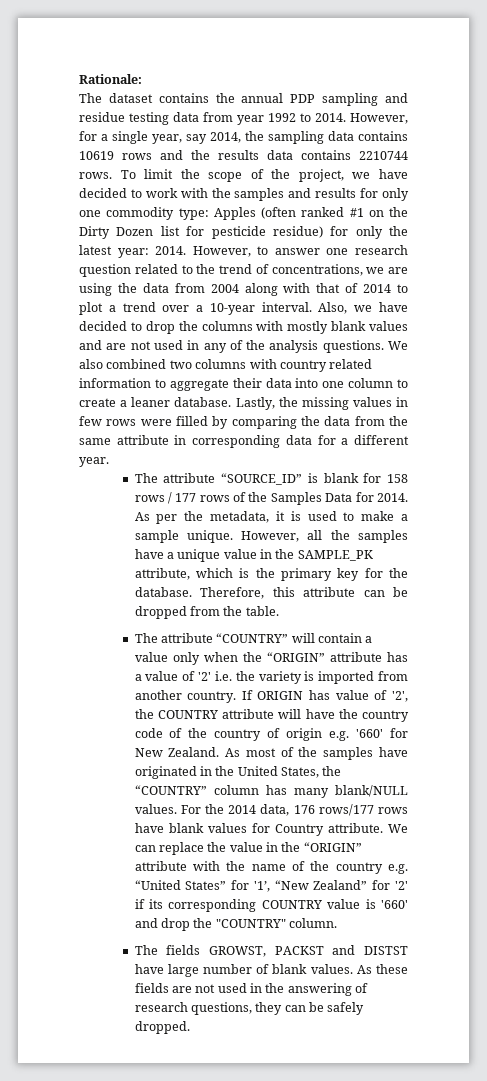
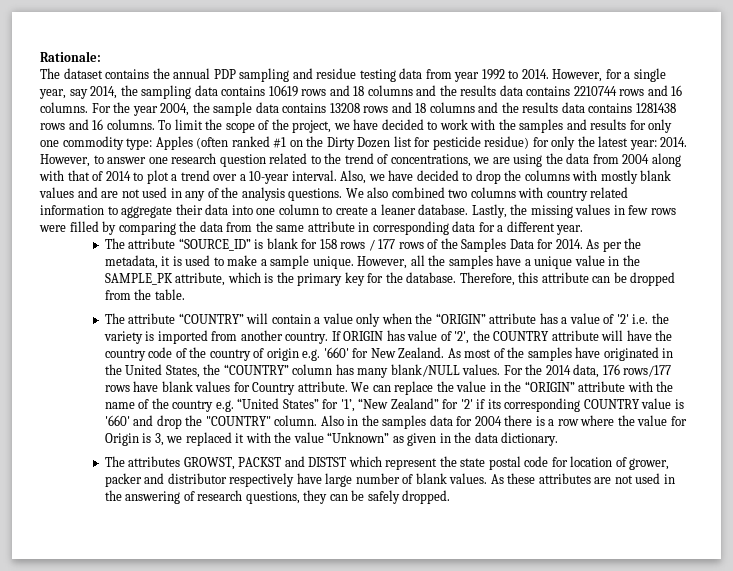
- However, for a single year, say 2014, the sampling data contains 10619 rows and the results data contains 2210744 rows.
+ However, for a single year, say 2014, the sampling data contains 10619 rows and 18 columns and the results data contains 2210744 rows and 16 columns. For the year 2004, the sample data contains 13208 rows and 18 columns and the results data contains 1281438 rows and 16 columns.
- We can replace the value in the “ORIGIN” attribute with the name of the country e.g. “United States” for '1’, “New Zealand” for '2' if its corresponding COUNTRY value is '660' and drop the "COUNTRY" column.
- The fields GROWST, PACKST and DISTST have large number of blank values.
+ We can replace the value in the “ORIGIN” attribute with the name of the country e.g. “United States” for '1’, “New Zealand” for '2' if its corresponding COUNTRY value is '660' and drop the "COUNTRY" column. Also in the samples data for 2004 there is a row where the value for Origin is 3, we replaced it with the value “Unknown” as given in the data dictionary.
+ The attributes GROWST, PACKST and DISTST which represent the state postal code for location of grower, packer and distributor respectively have large number of blank values.
- As these fields are not used in the answering of research questions, they can be safely dropped.
+ As these attributes are not used in the answering of research questions, they can be safely dropped.

